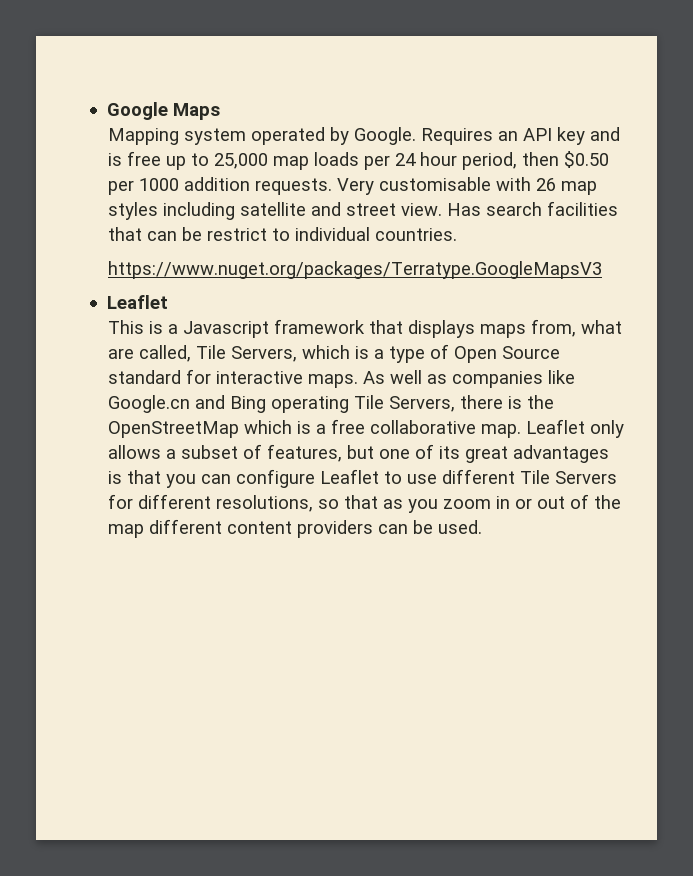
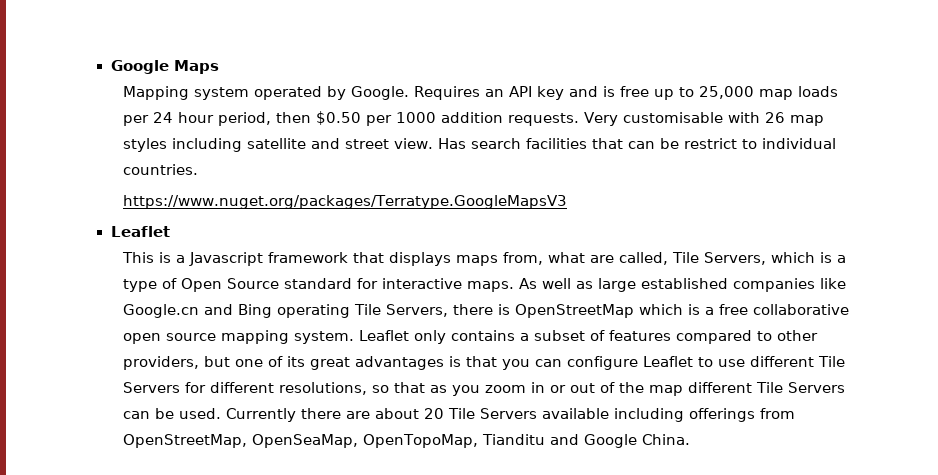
- As well as companies like Google.cn and Bing operating Tile Servers, there is the OpenStreetMap which is a free collaborative map.
+ As well as large established companies like Google.cn and Bing operating Tile Servers, there is OpenStreetMap which is a free collaborative open source mapping system.
- Leaflet only allows a subset of features, but one of its great advantages is that you can configure Leaflet to use different Tile Servers for different resolutions, so that as you zoom in or out of the map different content providers can be used.
+ Leaflet only contains a subset of features compared to other providers, but one of its great advantages is that you can configure Leaflet to use different Tile Servers for different resolutions, so that as you zoom in or out of the map different Tile Servers can be used.
+ Currently there are about 20 Tile Servers available including offerings from OpenStreetMap, OpenSeaMap, OpenTopoMap, Tianditu and Google China.

